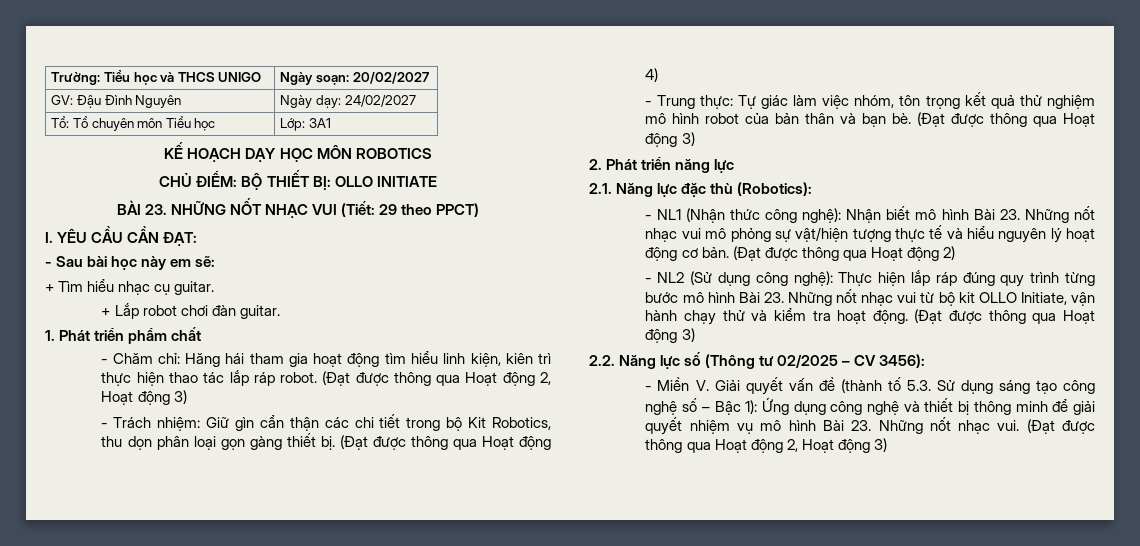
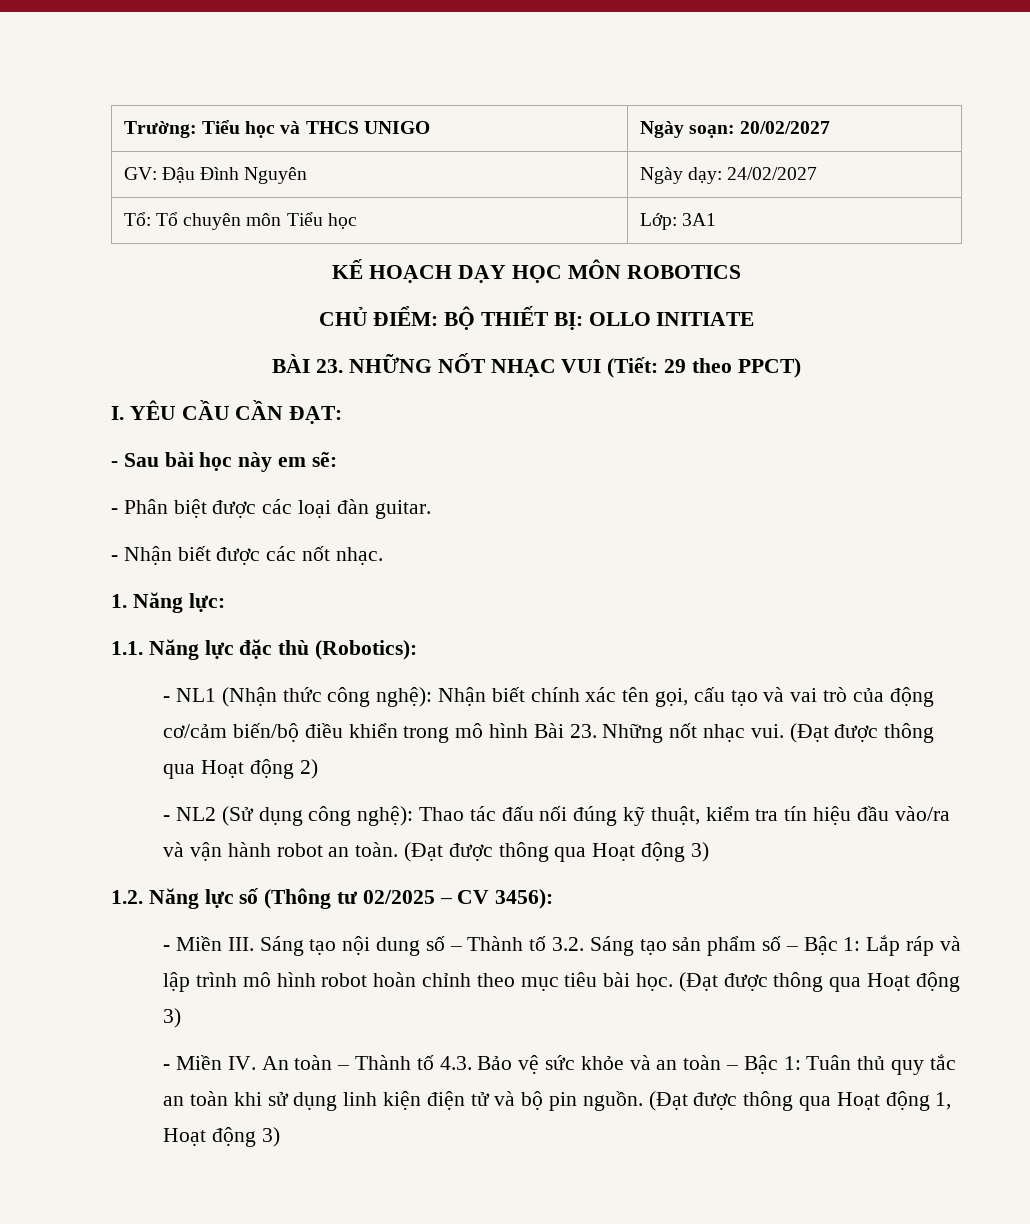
- + Tìm hiểu nhạc cụ guitar.
- + Lắp robot chơi đàn guitar.
- 1. Phát triển phẩm chất
- - Chăm chỉ: Hăng hái tham gia hoạt động tìm hiểu linh kiện, kiên trì thực hiện thao tác lắp ráp robot. (Đạt được thông qua Hoạt động 2, Hoạt động 3)
- - Trách nhiệm: Giữ gìn cẩn thận các chi tiết trong bộ Kit Robotics, thu dọn phân loại gọn gàng thiết bị. (Đạt được thông qua Hoạt động 4)
- - Trung thực: Tự giác làm việc nhóm, tôn trọng kết quả thử nghiệm mô hình robot của bản thân và bạn bè. (Đạt được thông qua Hoạt động 3)
- 2. Phát triển năng lực
- 2.1. Năng lực đặc thù (Robotics):
+ - Phân biệt được các loại đàn guitar.
+ - Nhận biết được các nốt nhạc.
+ 1. Năng lực:
+ 1.1. Năng lực đặc thù (Robotics):
- - NL1 (Nhận thức công nghệ): Nhận biết mô hình Bài 23. Những nốt nhạc vui mô phỏng sự vật/hiện tượng thực tế và hiểu nguyên lý hoạt động cơ bản.
+ - NL1 (Nhận thức công nghệ): Nhận biết chính xác tên gọi, cấu tạo và vai trò của động cơ/cảm biến/bộ điều khiển trong mô hình Bài 23. Những nốt nhạc vui.
- - NL2 (Sử dụng công nghệ): Thực hiện lắp ráp đúng quy trình từng bước mô hình Bài 23. Những nốt nhạc vui từ bộ kit OLLO Initiate, vận hành chạy thử và kiểm tra hoạt động. (Đạt được thông qua Hoạt động 3)
- 2.2. Năng lực số (Thông tư 02/2025 – CV 3456):
+ - NL2 (Sử dụng công nghệ): Thao tác đấu nối đúng kỹ thuật, kiểm tra tín hiệu đầu vào/ra và vận hành robot an toàn. (Đạt được thông qua Hoạt động 3)
+ 1.2. Năng lực số (Thông tư 02/2025 – CV 3456):
- - Miền V. Giải quyết vấn đề (thành tố 5.3. Sử dụng sáng tạo công nghệ số – Bậc 1): Ứng dụng công nghệ và thiết bị thông minh để giải quyết nhiệm vụ mô hình Bài 23. Những nốt nhạc vui. (Đạt được thông qua Hoạt động 2, Hoạt động 3)
+ - Miền III. Sáng tạo nội dung số – Thành tố 3.2. Sáng tạo sản phẩm số – Bậc 1: Lắp ráp và lập trình mô hình robot hoàn chỉnh theo mục tiêu bài học. (Đạt được thông qua Hoạt động 3)
+ - Miền IV. An toàn – Thành tố 4.3. Bảo vệ sức khỏe và an toàn – Bậc 1: Tuân thủ quy tắc an toàn khi sử dụng linh kiện điện tử và bộ pin nguồn. (Đạt được thông qua Hoạt động 1, Hoạt động 3)

